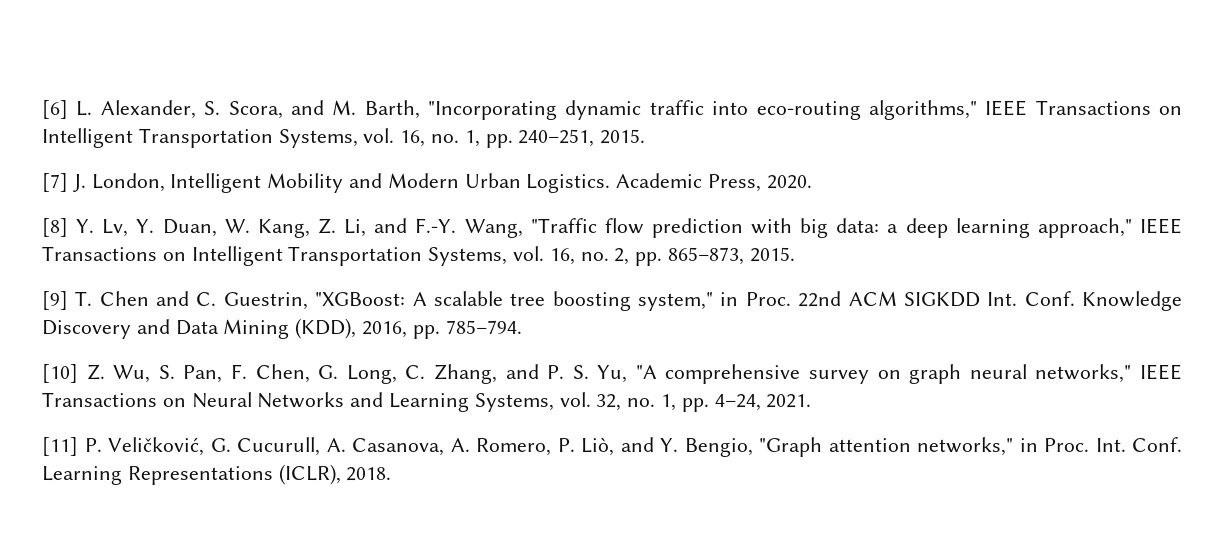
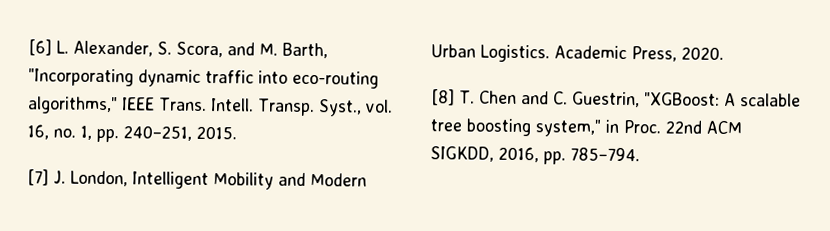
- [6] L. Alexander, S. Scora, and M. Barth, "Incorporating dynamic traffic into eco-routing algorithms," IEEE Transactions on Intelligent Transportation Systems, vol. 16, no. 1, pp. 240–251, 2015.
+ [6] L. Alexander, S. Scora, and M. Barth, "Incorporating dynamic traffic into eco-routing algorithms," IEEE Trans. Intell. Transp. Syst., vol. 16, no. 1, pp. 240–251, 2015.
- [8] Y. Lv, Y. Duan, W. Kang, Z. Li, and F.-Y. Wang, "Traffic flow prediction with big data: a deep learning approach," IEEE Transactions on Intelligent Transportation Systems, vol. 16, no. 2, pp. 865–873, 2015.
- [9] T. Chen and C. Guestrin, "XGBoost: A scalable tree boosting system," in Proc.
+ [8] T. Chen and C. Guestrin, "XGBoost: A scalable tree boosting system," in Proc.
- 22nd ACM SIGKDD Int. Conf. Knowledge Discovery and Data Mining (KDD), 2016, pp. 785–794.
- [10] Z. Wu, S. Pan, F. Chen, G. Long, C. Zhang, and P. S. Yu, "A comprehensive survey on graph neural networks," IEEE Transactions on Neural Networks and Learning Systems, vol. 32, no. 1, pp. 4–24, 2021.
- [11] P. Veličković, G. Cucurull, A. Casanova, A. Romero, P. Liò, and Y. Bengio, "Graph attention networks," in Proc. Int. Conf. Learning Representations (ICLR), 2018.
+ 22nd ACM SIGKDD, 2016, pp. 785–794.

